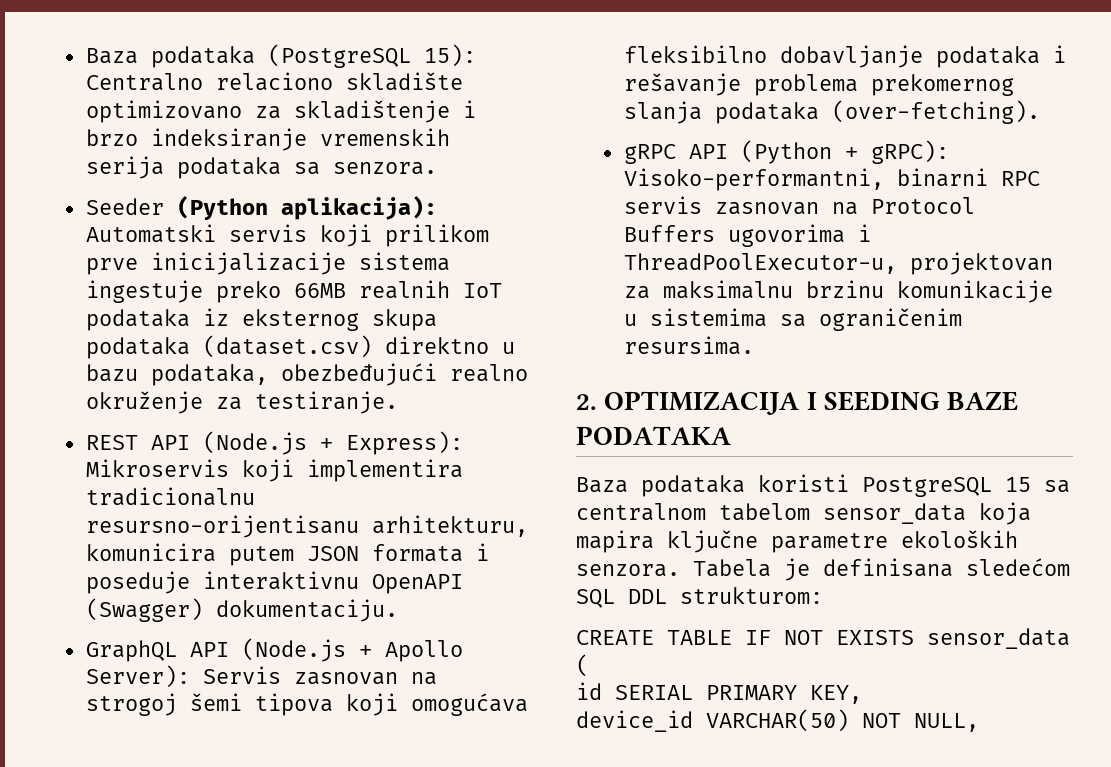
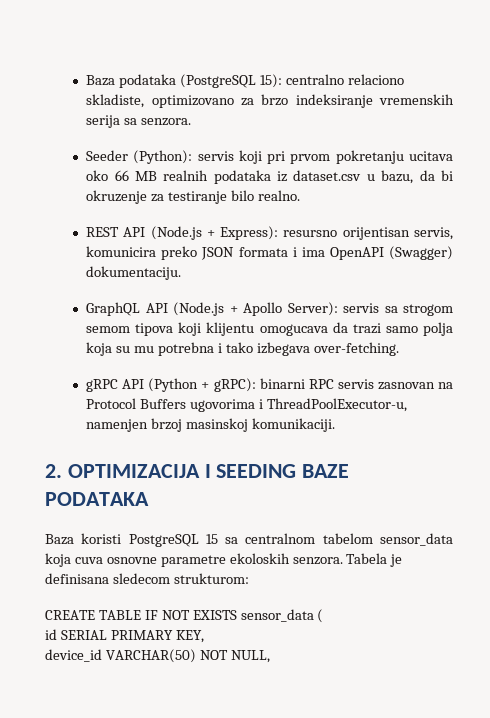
- Baza podataka (PostgreSQL 15): Centralno relaciono skladište optimizovano za skladištenje i brzo indeksiranje vremenskih serija podataka sa senzora.
+ Baza podataka (PostgreSQL 15): centralno relaciono skladiste, optimizovano za brzo indeksiranje vremenskih serija sa senzora.
- Seeder (Python aplikacija): Automatski servis koji prilikom prve inicijalizacije sistema ingestuje preko 66MB realnih IoT podataka iz eksternog skupa podataka (dataset.csv) direktno u bazu podataka, obezbeđujući realno okruženje za testiranje.
+ Seeder (Python): servis koji pri prvom pokretanju ucitava oko 66 MB realnih podataka iz dataset.csv u bazu, da bi okruzenje za testiranje bilo realno.
- REST API (Node.js + Express): Mikroservis koji implementira tradicionalnu resursno-orijentisanu arhitekturu, komunicira putem JSON formata i poseduje interaktivnu OpenAPI (Swagger) dokumentaciju.
+ REST API (Node.js + Express): resursno orijentisan servis, komunicira preko JSON formata i ima OpenAPI (Swagger) dokumentaciju.
- GraphQL API (Node.js + Apollo Server): Servis zasnovan na strogoj šemi tipova koji omogućava fleksibilno dobavljanje podataka i rešavanje problema prekomernog slanja podataka (over-fetching).
+ GraphQL API (Node.js + Apollo Server): servis sa strogom semom tipova koji klijentu omogucava da trazi samo polja koja su mu potrebna i tako izbegava over-fetching.
- gRPC API (Python + gRPC): Visoko-performantni, binarni RPC servis zasnovan na Protocol Buffers ugovorima i ThreadPoolExecutor-u, projektovan za maksimalnu brzinu komunikacije u sistemima sa ograničenim resursima.
+ gRPC API (Python + gRPC): binarni RPC servis zasnovan na Protocol Buffers ugovorima i ThreadPoolExecutor-u, namenjen brzoj masinskoj komunikaciji.
- Baza podataka koristi PostgreSQL 15 sa centralnom tabelom sensor_data koja mapira ključne parametre ekoloških senzora.
+ Baza koristi PostgreSQL 15 sa centralnom tabelom sensor_data koja cuva osnovne parametre ekoloskih senzora.
- Tabela je definisana sledećom SQL DDL strukturom:
+ Tabela je definisana sledecom strukturom:

